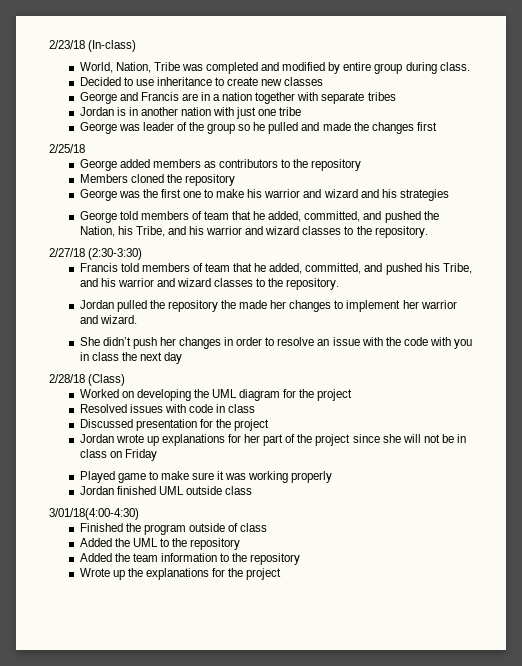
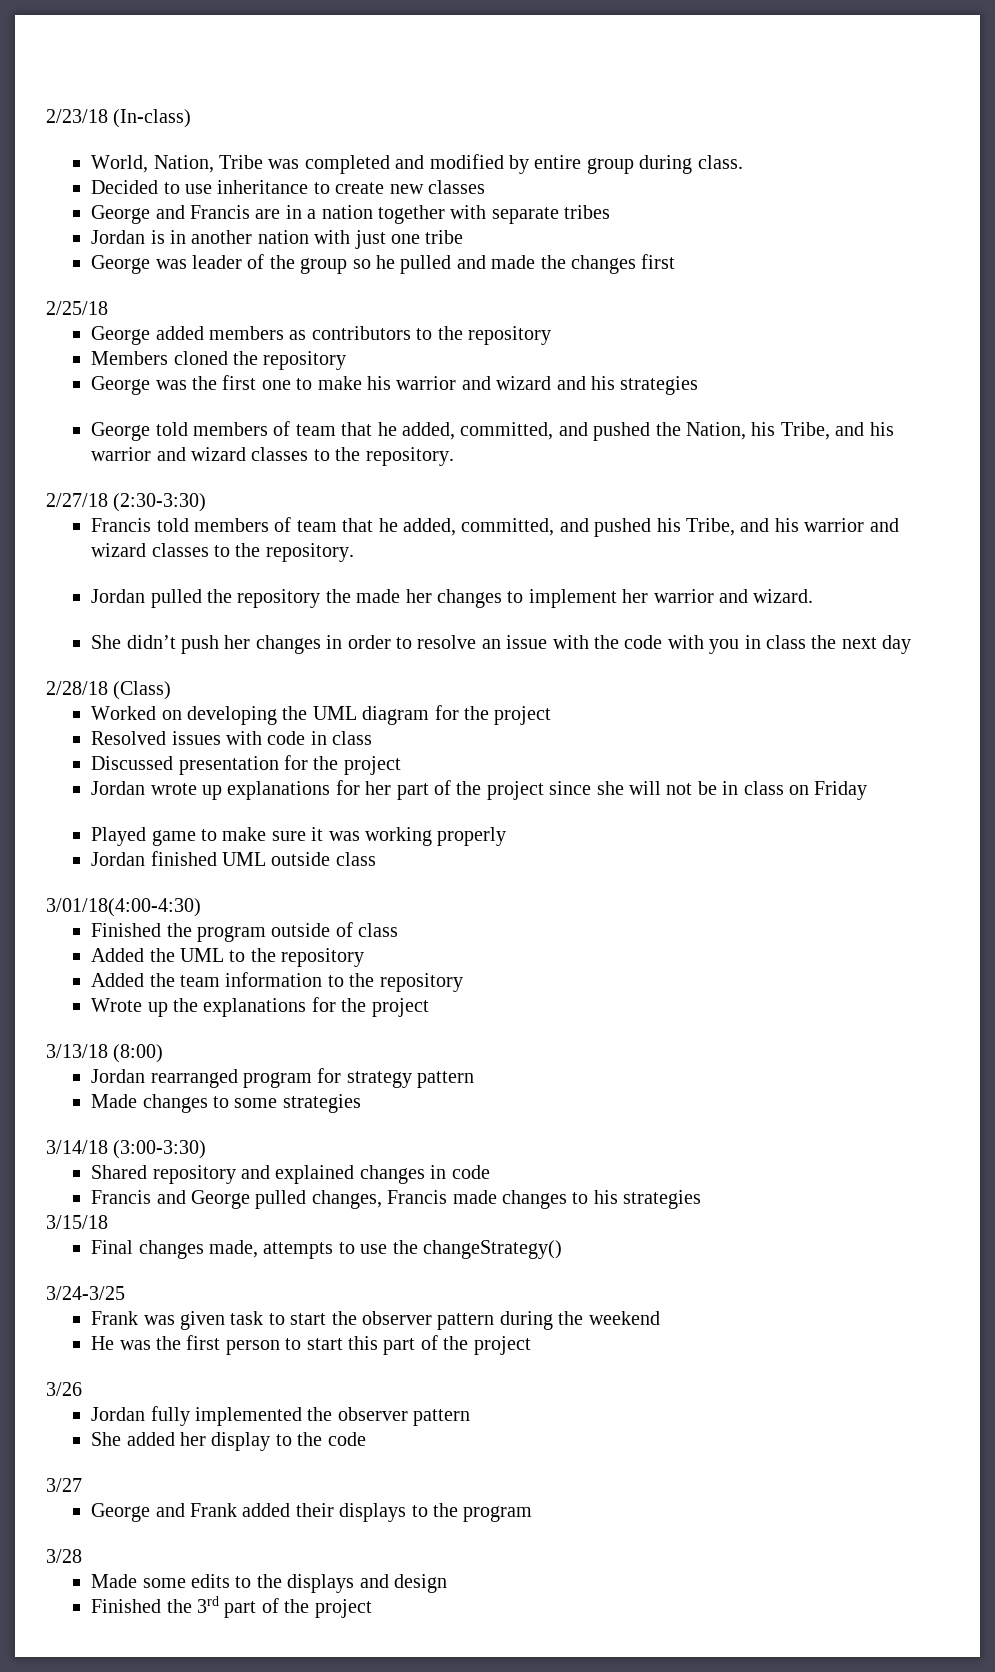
+ 3/13/18 (8:00)
+ Jordan rearranged program for strategy pattern
+ Made changes to some strategies
+ 3/14/18 (3:00-3:30)
+ Shared repository and explained changes in code
+ Francis and George pulled changes, Francis made changes to his strategies
+ 3/15/18
+ Final changes made, attempts to use the changeStrategy()
+ 3/24-3/25
+ Frank was given task to start the observer pattern during the weekend
+ He was the first person to start this part of the project
+ 3/26
+ Jordan fully implemented the observer pattern
+ She added her display to the code
+ 3/27
+ George and Frank added their displays to the program
+ 3/28
+ Made some edits to the displays and design
+ Finished the 3rd part of the project

